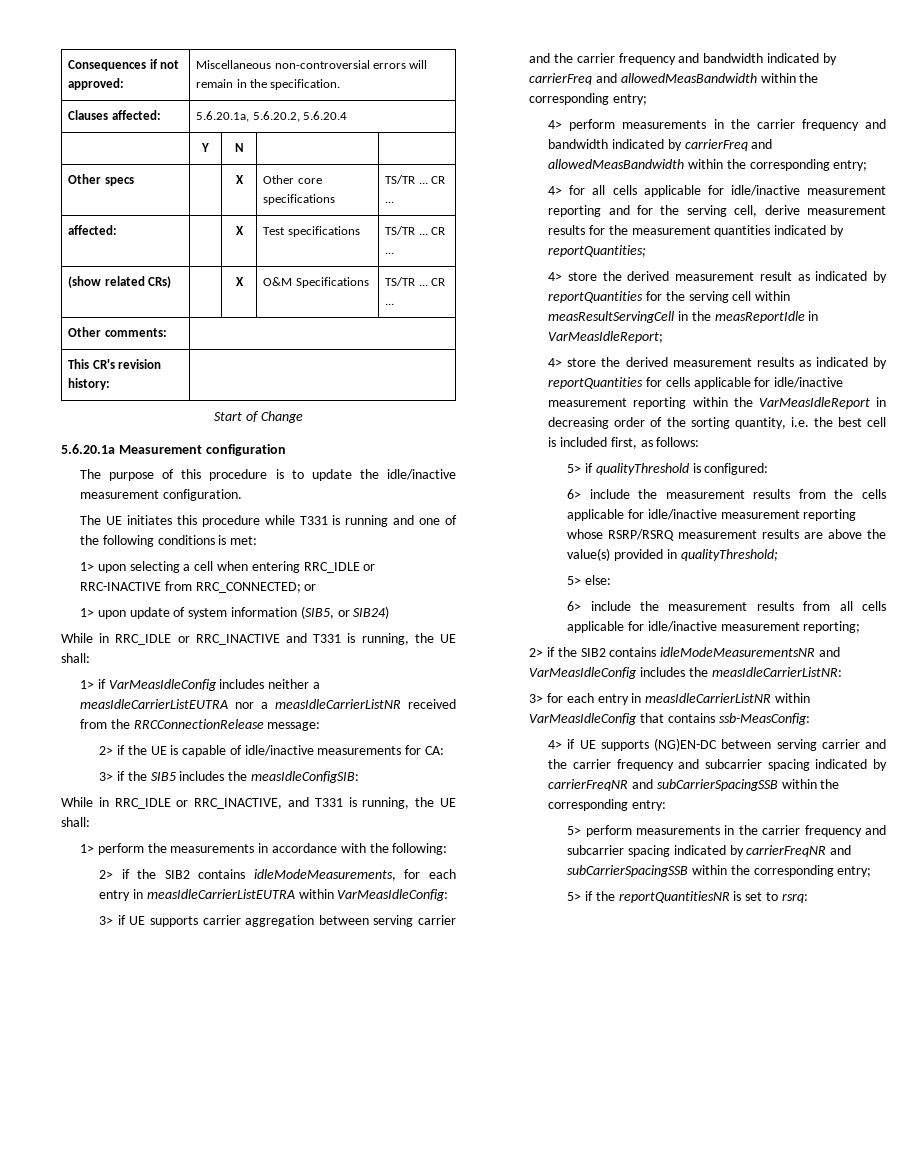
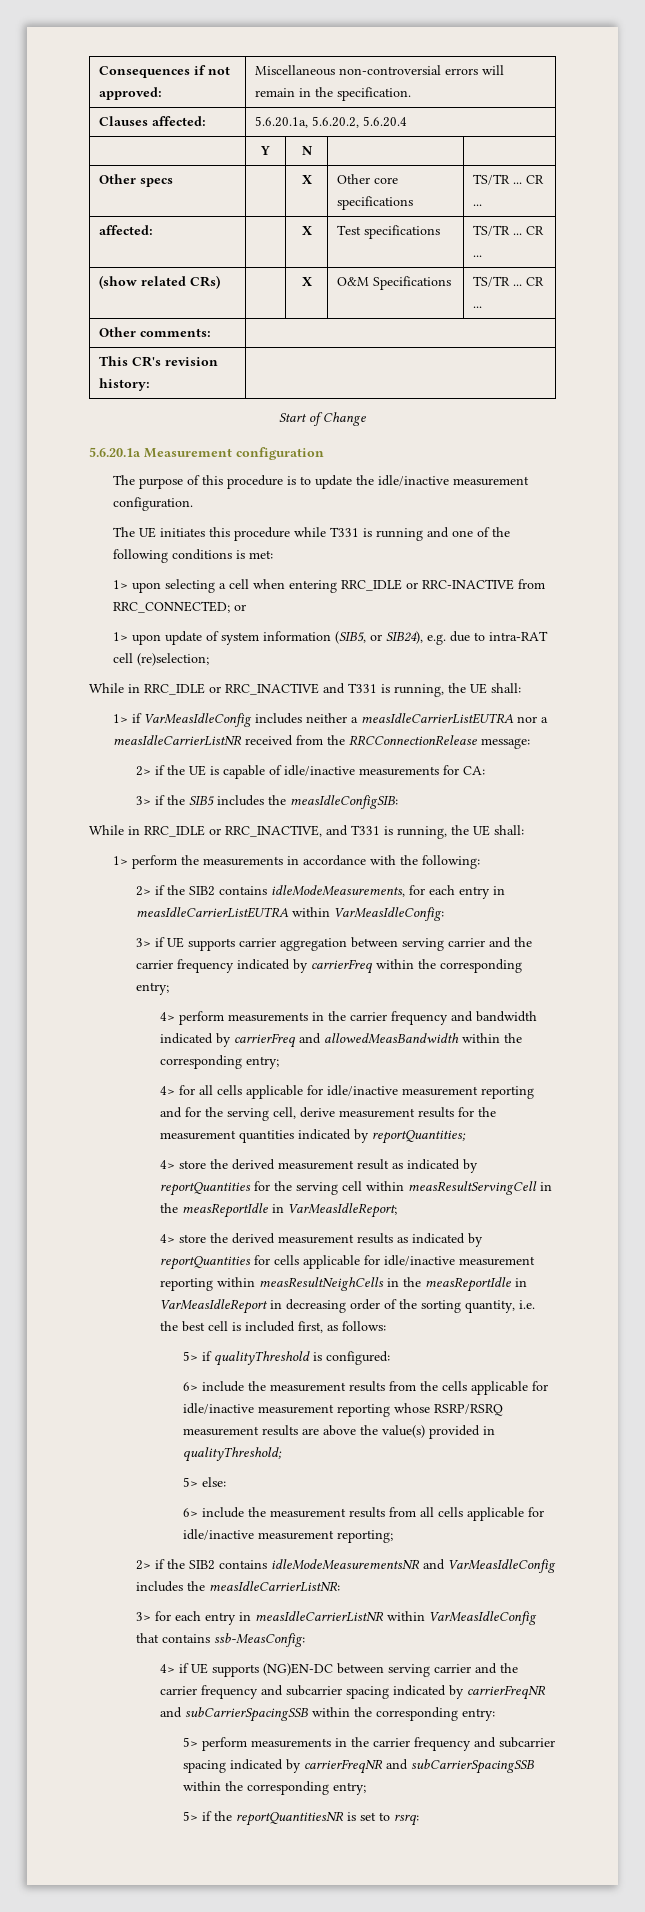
- 1> upon update of system information (SIB5, or SIB24)
+ 1> upon update of system information (SIB5, or SIB24), e.g. due to intra-RAT cell (re)selection;
- 3> if UE supports carrier aggregation between serving carrier and the carrier frequency and bandwidth indicated by carrierFreq and allowedMeasBandwidth within the corresponding entry;
+ 3> if UE supports carrier aggregation between serving carrier and the carrier frequency indicated by carrierFreq within the corresponding entry;
- 4> store the derived measurement results as indicated by reportQuantities for cells applicable for idle/inactive measurement reporting within the VarMeasIdleReport in decreasing order of the sorting quantity, i.e. the best cell is included first, as follows:
+ 4> store the derived measurement results as indicated by reportQuantities for cells applicable for idle/inactive measurement reporting within measResultNeighCells in the measReportIdle in VarMeasIdleReport in decreasing order of the sorting quantity, i.e. the best cell is included first, as follows:

